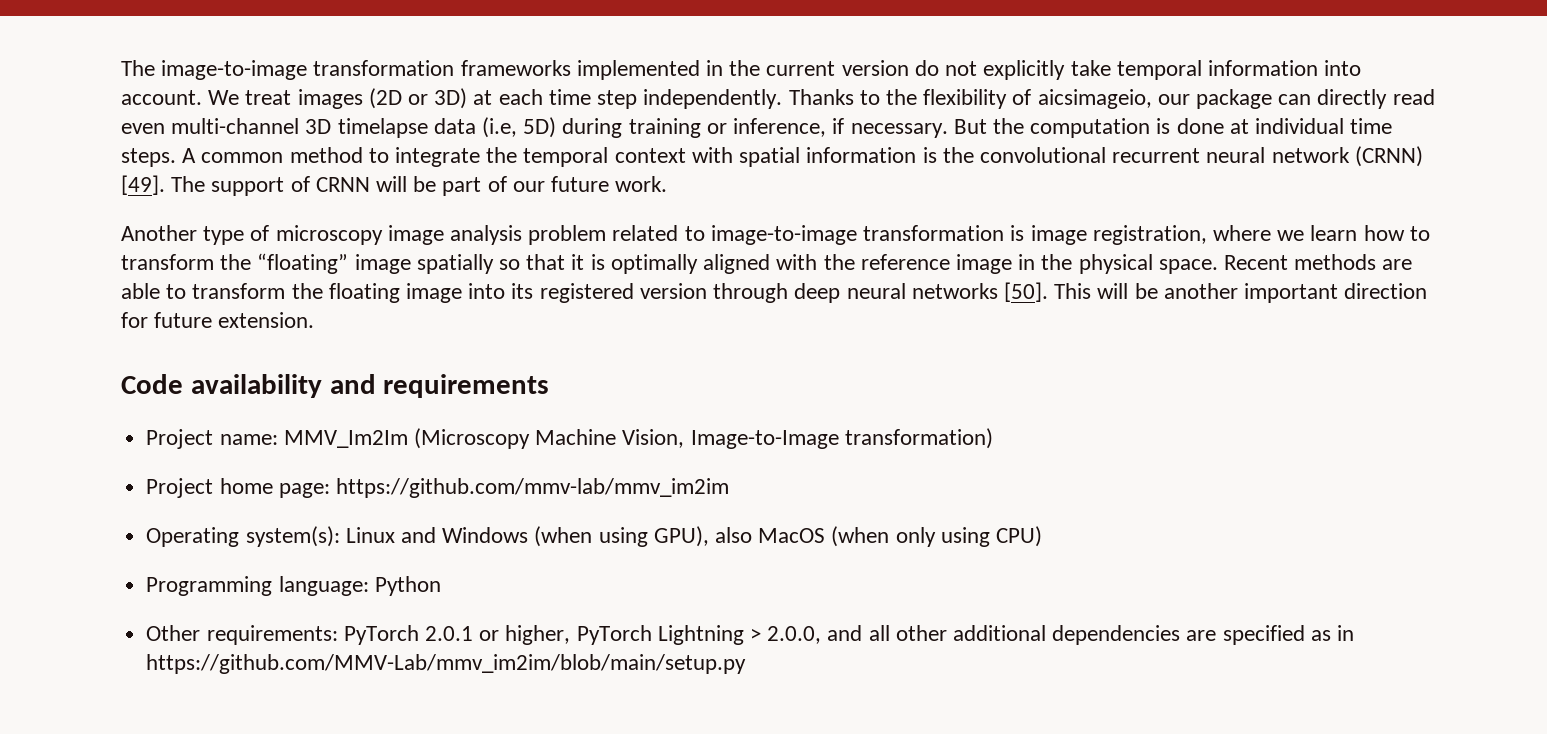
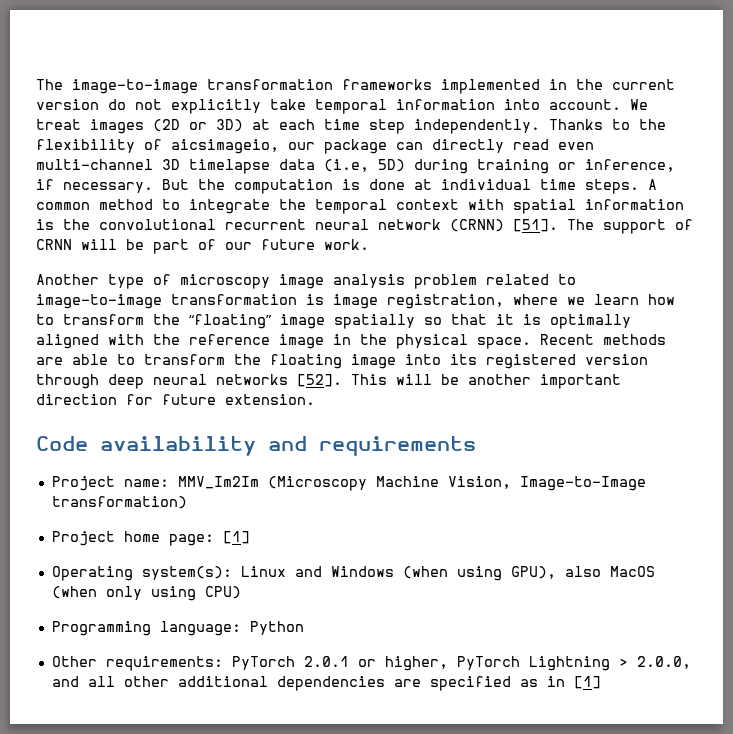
- A common method to integrate the temporal context with spatial information is the convolutional recurrent neural network (CRNN) [49].
+ A common method to integrate the temporal context with spatial information is the convolutional recurrent neural network (CRNN) [51].
- Recent methods are able to transform the floating image into its registered version through deep neural networks [50].
+ Recent methods are able to transform the floating image into its registered version through deep neural networks [52].
- Project home page: https://github.com/mmv-lab/mmv_im2im
+ Project home page: [1]
- Other requirements: PyTorch 2.0.1 or higher, PyTorch Lightning > 2.0.0, and all other additional dependencies are specified as in https://github.com/MMV-Lab/mmv_im2im/blob/main/setup.py
+ Other requirements: PyTorch 2.0.1 or higher, PyTorch Lightning > 2.0.0, and all other additional dependencies are specified as in [1]

